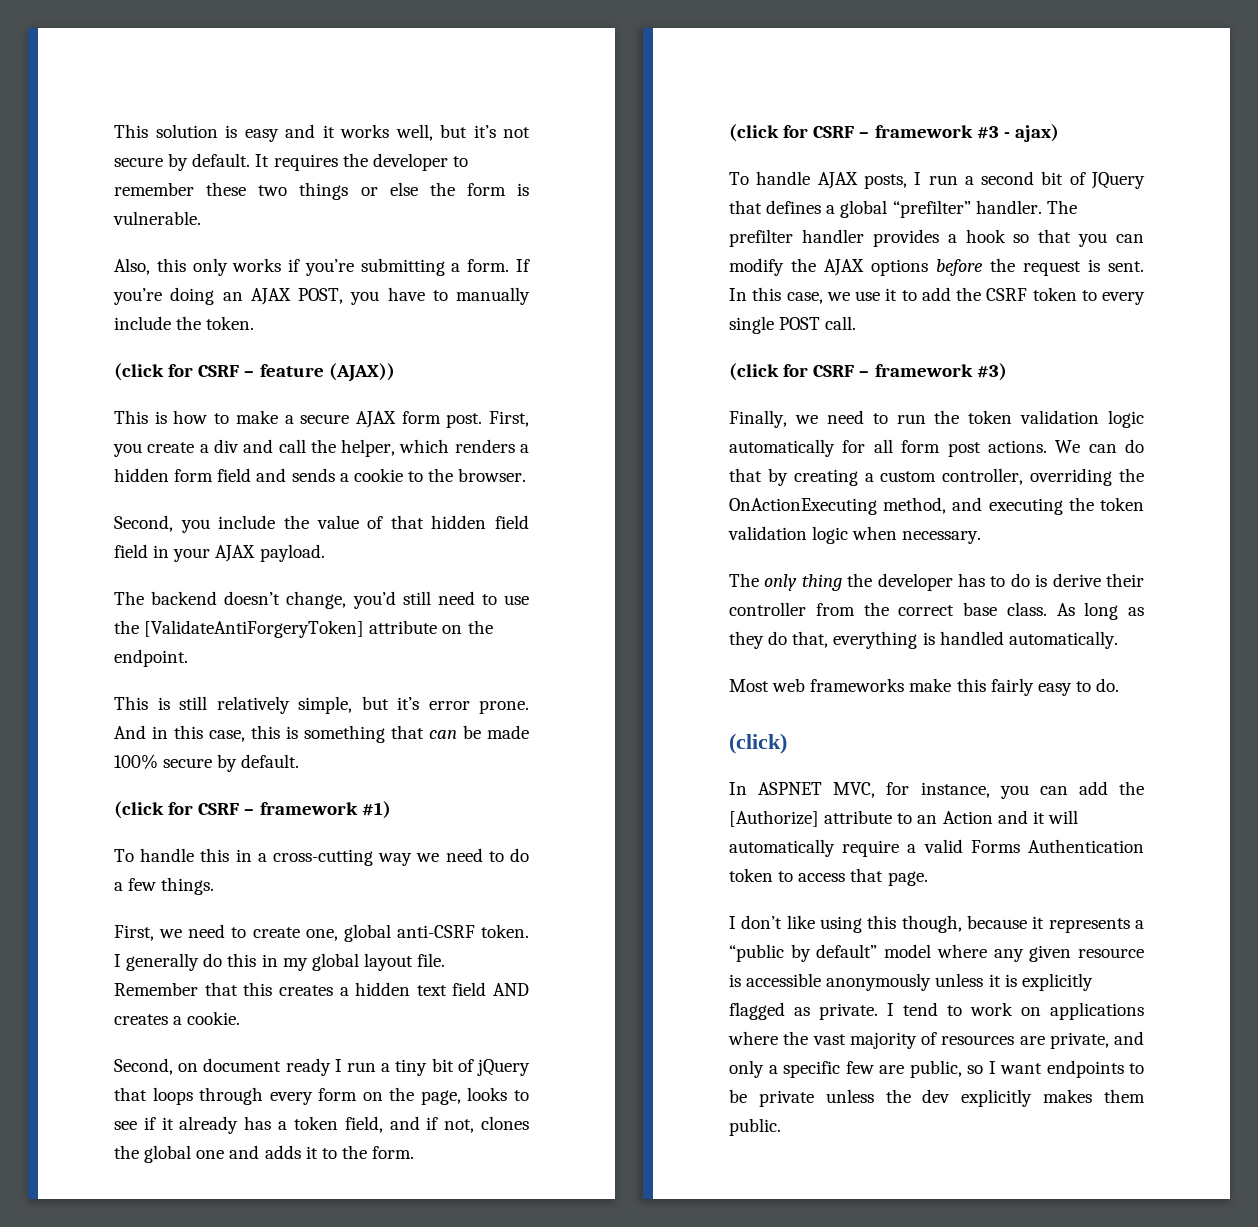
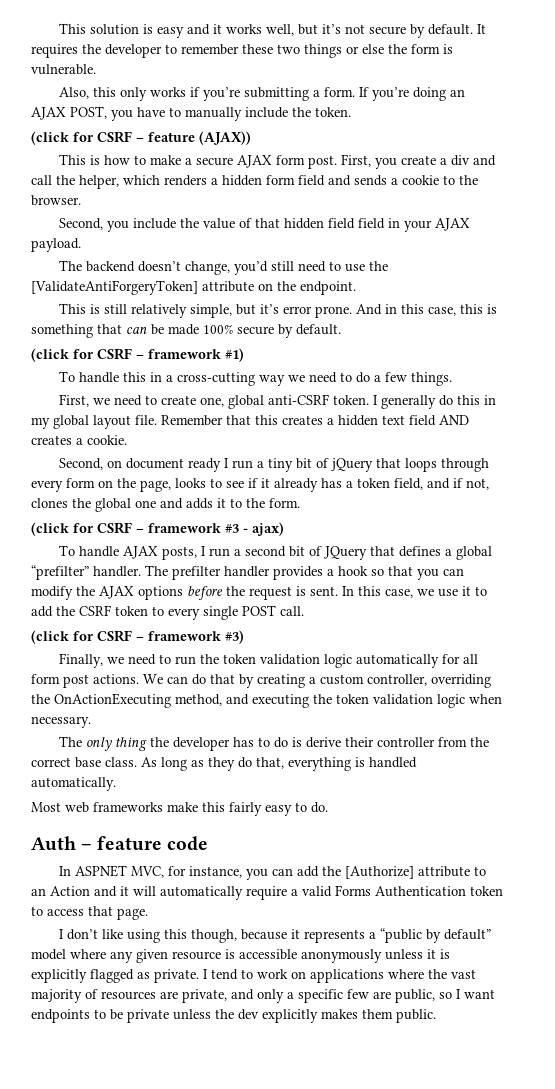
- (click)
+ Auth – feature code

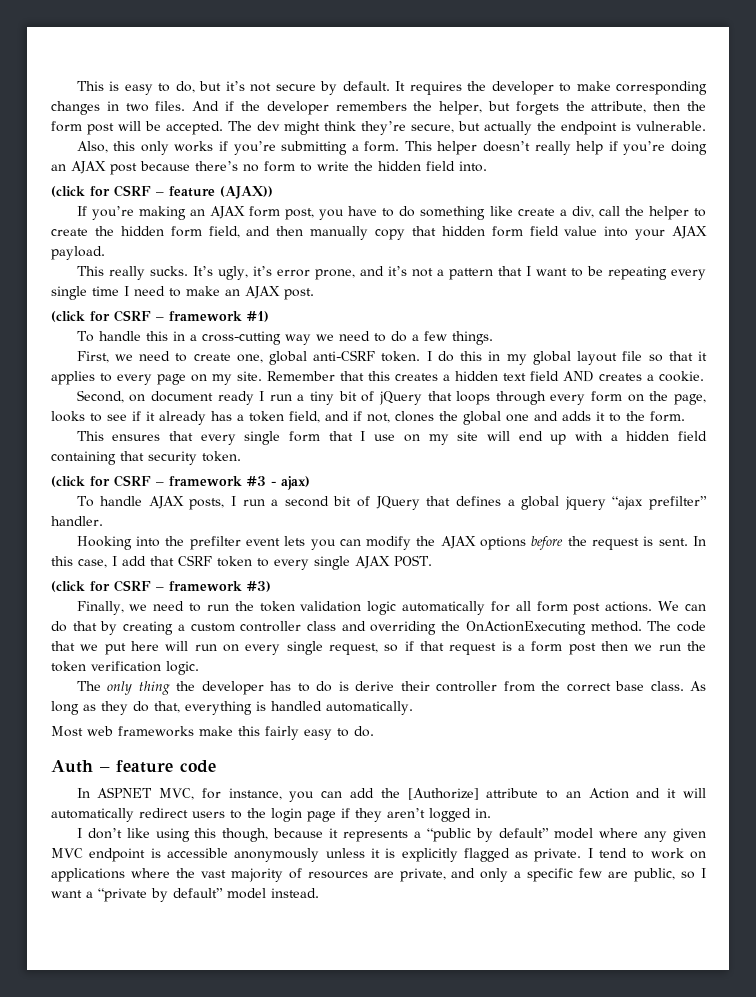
- This solution is easy and it works well, but it’s not secure by default.
+ This is easy to do, but it’s not secure by default.
- It requires the developer to remember these two things or else the form is vulnerable.
+ It requires the developer to make corresponding changes in two files. And if the developer remembers the helper, but forgets the attribute, then the form post will be accepted. The dev might think they’re secure, but actually the endpoint is vulnerable.
- If you’re doing an AJAX POST, you have to manually include the token.
+ This helper doesn’t really help if you’re doing an AJAX post because there’s no form to write the hidden field into.
- This is how to make a secure AJAX form post. First, you create a div and call the helper, which renders a hidden form field and sends a cookie to the browser.
- Second, you include the value of that hidden field field in your AJAX payload.
- The backend doesn’t change, you’d still need to use the [ValidateAntiForgeryToken] attribute on the endpoint.
- This is still relatively simple, but it’s error prone. And in this case, this is something that can be made 100% secure by default.
+ If you’re making an AJAX form post, you have to do something like create a div, call the helper to create the hidden form field, and then manually copy that hidden form field value into your AJAX payload.
+ This really sucks. It’s ugly, it’s error prone, and it’s not a pattern that I want to be repeating every single time I need to make an AJAX post.
- I generally do this in my global layout file.
+ I do this in my global layout file so that it applies to every page on my site.
+ This ensures that every single form that I use on my site will end up with a hidden field containing that security token.
- To handle AJAX posts, I run a second bit of JQuery that defines a global “prefilter” handler. The prefilter handler provides a hook so that you can modify the AJAX options before the request is sent.
+ To handle AJAX posts, I run a second bit of JQuery that defines a global jquery “ajax prefilter” handler.
+ Hooking into the prefilter event lets you can modify the AJAX options before the request is sent.
- In this case, we use it to add the CSRF token to every single POST call.
+ In this case, I add that CSRF token to every single AJAX POST.
- We can do that by creating a custom controller, overriding the OnActionExecuting method, and executing the token validation logic when necessary.
+ We can do that by creating a custom controller class and overriding the OnActionExecuting method. The code that we put here will run on every single request, so if that request is a form post then we run the token verification logic.
- In ASPNET MVC, for instance, you can add the [Authorize] attribute to an Action and it will automatically require a valid Forms Authentication token to access that page.
+ In ASPNET MVC, for instance, you can add the [Authorize] attribute to an Action and it will automatically redirect users to the login page if they aren’t logged in.
- I don’t like using this though, because it represents a “public by default” model where any given resource is accessible anonymously unless it is explicitly flagged as private.
+ I don’t like using this though, because it represents a “public by default” model where any given MVC endpoint is accessible anonymously unless it is explicitly flagged as private.
- I tend to work on applications where the vast majority of resources are private, and only a specific few are public, so I want endpoints to be private unless the dev explicitly makes them public.
+ I tend to work on applications where the vast majority of resources are private, and only a specific few are public, so I want a “private by default” model instead.

